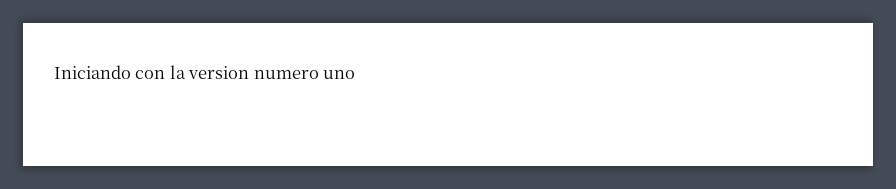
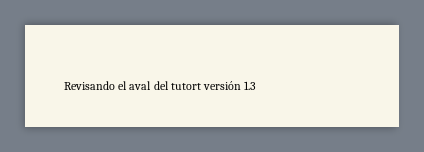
- Iniciando con la version numero uno
+ Revisando el aval del tutort versión 1.3

